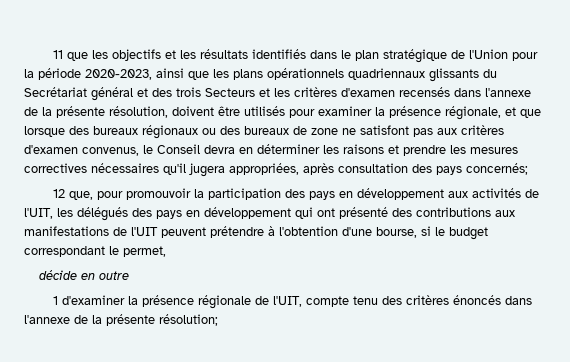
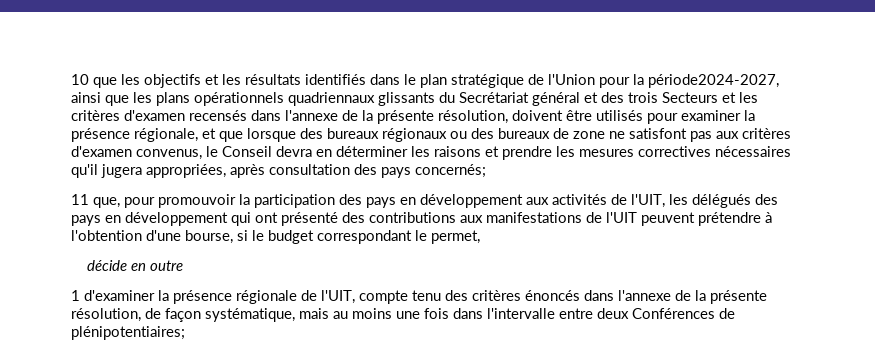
- 11 que les objectifs et les résultats identifiés dans le plan stratégique de l'Union pour la période 2020-2023, ainsi que les plans opérationnels quadriennaux glissants du Secrétariat général et des trois Secteurs et les critères d'examen recensés dans l'annexe de la présente résolution, doivent être utilisés pour examiner la présence régionale, et que lorsque des bureaux régionaux ou des bureaux de zone ne satisfont pas aux critères d'examen convenus, le Conseil devra en déterminer les raisons et prendre les mesures correctives nécessaires qu'il jugera appropriées, après consultation des pays concernés;
+ 10 que les objectifs et les résultats identifiés dans le plan stratégique de l'Union pour la période2024-2027, ainsi que les plans opérationnels quadriennaux glissants du Secrétariat général et des trois Secteurs et les critères d'examen recensés dans l'annexe de la présente résolution, doivent être utilisés pour examiner la présence régionale, et que lorsque des bureaux régionaux ou des bureaux de zone ne satisfont pas aux critères d'examen convenus, le Conseil devra en déterminer les raisons et prendre les mesures correctives nécessaires qu'il jugera appropriées, après consultation des pays concernés;
- 12 que, pour promouvoir la participation des pays en développement aux activités de l'UIT, les délégués des pays en développement qui ont présenté des contributions aux manifestations de l'UIT peuvent prétendre à l'obtention d'une bourse, si le budget correspondant le permet,
+ 11 que, pour promouvoir la participation des pays en développement aux activités de l'UIT, les délégués des pays en développement qui ont présenté des contributions aux manifestations de l'UIT peuvent prétendre à l'obtention d'une bourse, si le budget correspondant le permet,
- 1 d'examiner la présence régionale de l'UIT, compte tenu des critères énoncés dans l'annexe de la présente résolution;
+ 1 d'examiner la présence régionale de l'UIT, compte tenu des critères énoncés dans l'annexe de la présente résolution, de façon systématique, mais au moins une fois dans l'intervalle entre deux Conférences de plénipotentiaires;

